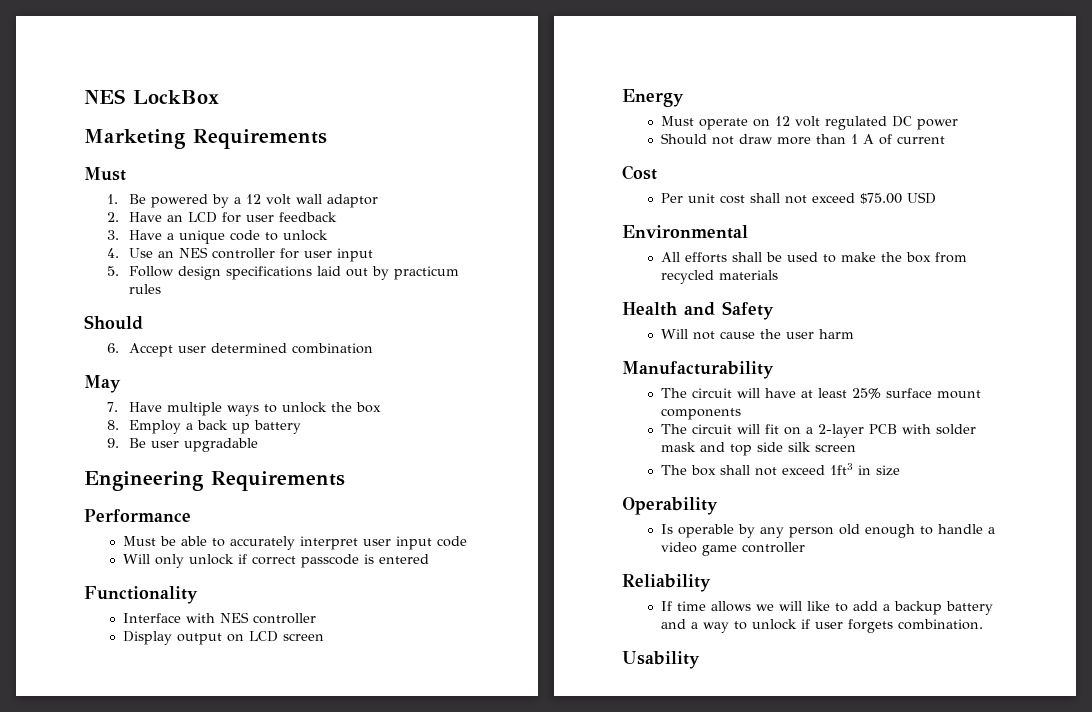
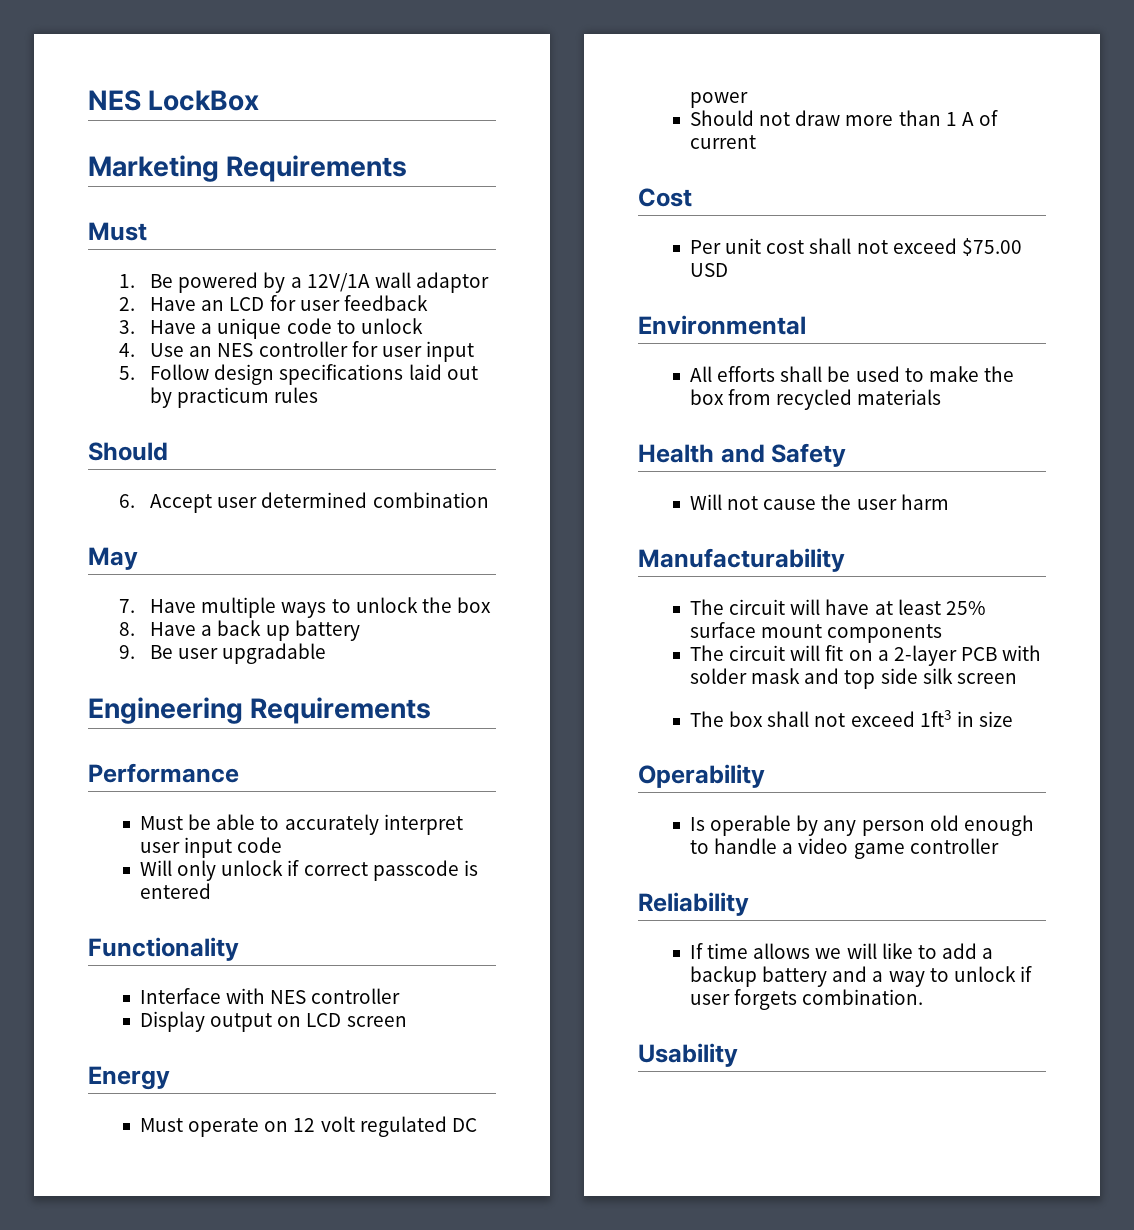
- 1. Be powered by a 12 volt wall adaptor
+ 1. Be powered by a 12V/1A wall adaptor
- 8. Employ a back up battery
+ 8. Have a back up battery

